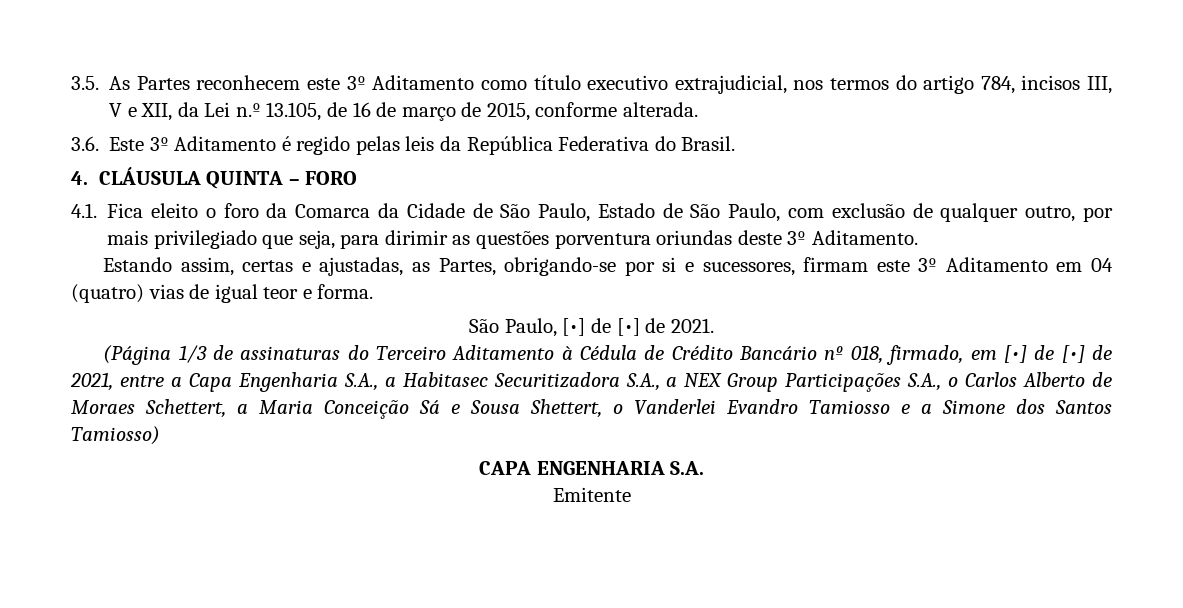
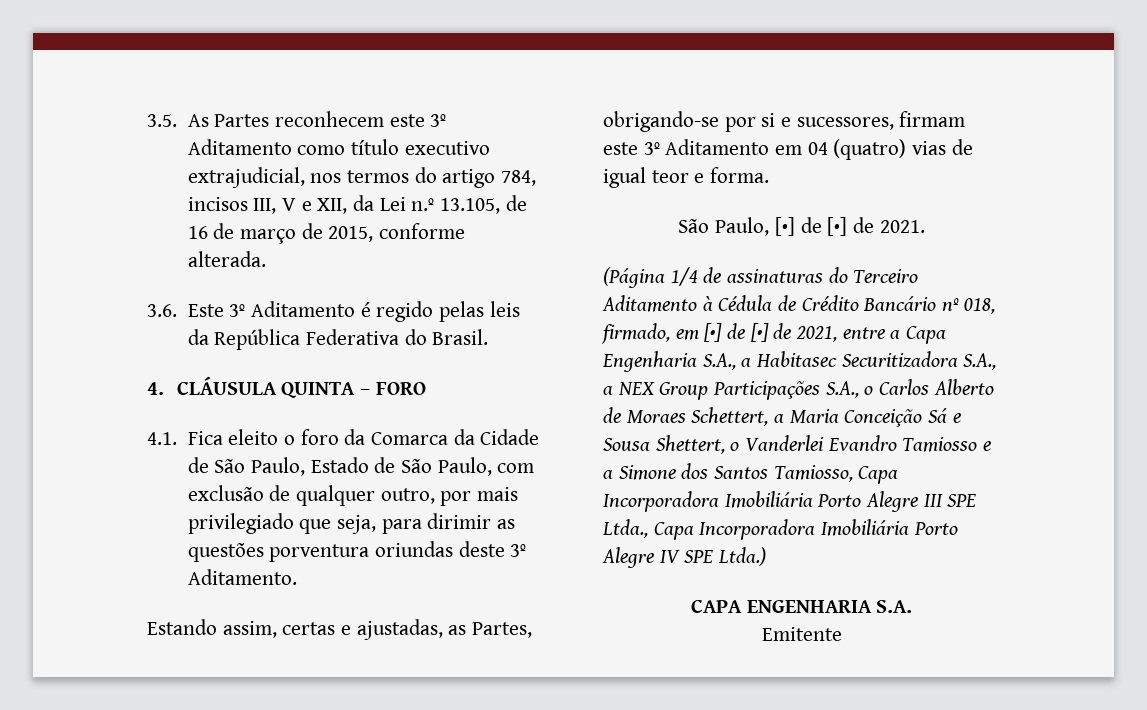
- (Página 1/3 de assinaturas do Terceiro Aditamento à Cédula de Crédito Bancário nº 018, firmado, em [•] de [•] de 2021, entre a Capa Engenharia S.A., a Habitasec Securitizadora S.A., a NEX Group Participações S.A., o Carlos Alberto de Moraes Schettert, a Maria Conceição Sá e Sousa Shettert, o Vanderlei Evandro Tamiosso e a Simone dos Santos Tamiosso)
+ (Página 1/4 de assinaturas do Terceiro Aditamento à Cédula de Crédito Bancário nº 018, firmado, em [•] de [•] de 2021, entre a Capa Engenharia S.A., a Habitasec Securitizadora S.A., a NEX Group Participações S.A., o Carlos Alberto de Moraes Schettert, a Maria Conceição Sá e Sousa Shettert, o Vanderlei Evandro Tamiosso e a Simone dos Santos Tamiosso, Capa Incorporadora Imobiliária Porto Alegre III SPE Ltda., Capa Incorporadora Imobiliária Porto Alegre IV SPE Ltda.)

